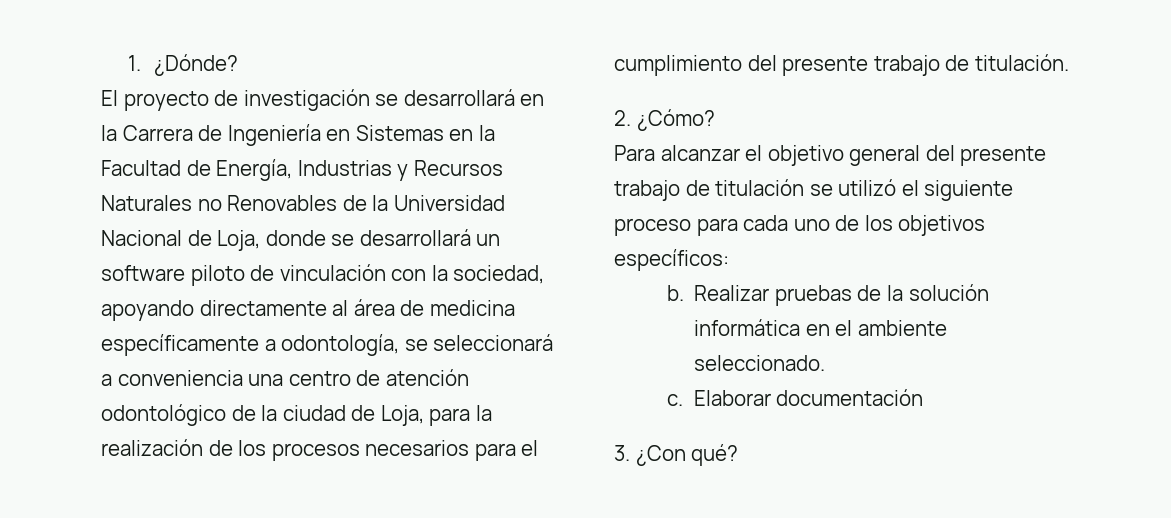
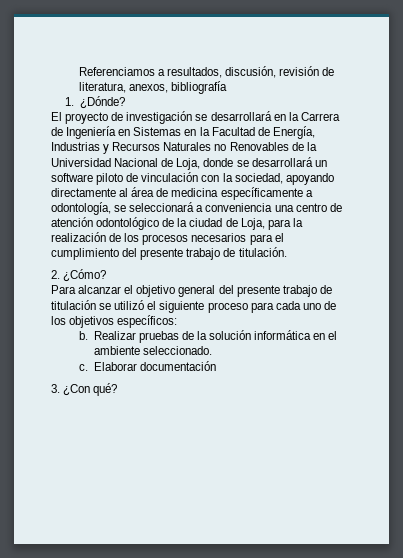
+ Referenciamos a resultados, discusión, revisión de literatura, anexos, bibliografía

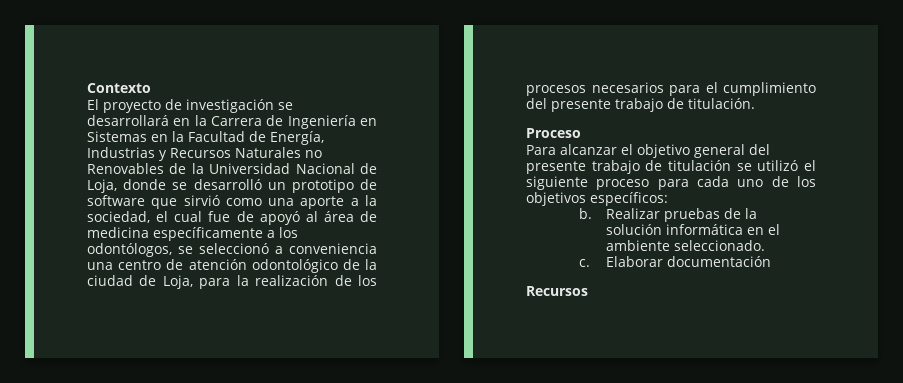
- Referenciamos a resultados, discusión, revisión de literatura, anexos, bibliografía
- 1. ¿Dónde?
+ Contexto
- El proyecto de investigación se desarrollará en la Carrera de Ingeniería en Sistemas en la Facultad de Energía, Industrias y Recursos Naturales no Renovables de la Universidad Nacional de Loja, donde se desarrollará un software piloto de vinculación con la sociedad, apoyando directamente al área de medicina específicamente a odontología, se seleccionará a conveniencia una centro de atención odontológico de la ciudad de Loja, para la realización de los procesos necesarios para el cumplimiento del presente trabajo de titulación.
+ El proyecto de investigación se desarrollará en la Carrera de Ingeniería en Sistemas en la Facultad de Energía, Industrias y Recursos Naturales no Renovables de la Universidad Nacional de Loja, donde se desarrolló un prototipo de software que sirvió como una aporte a la sociedad, el cual fue de apoyó al área de medicina específicamente a los odontólogos, se seleccionó a conveniencia una centro de atención odontológico de la ciudad de Loja, para la realización de los procesos necesarios para el cumplimiento del presente trabajo de titulación.
- 2. ¿Cómo?
+ Proceso
  Elaborar documentación
- 3. ¿Con qué?
+ Recursos

